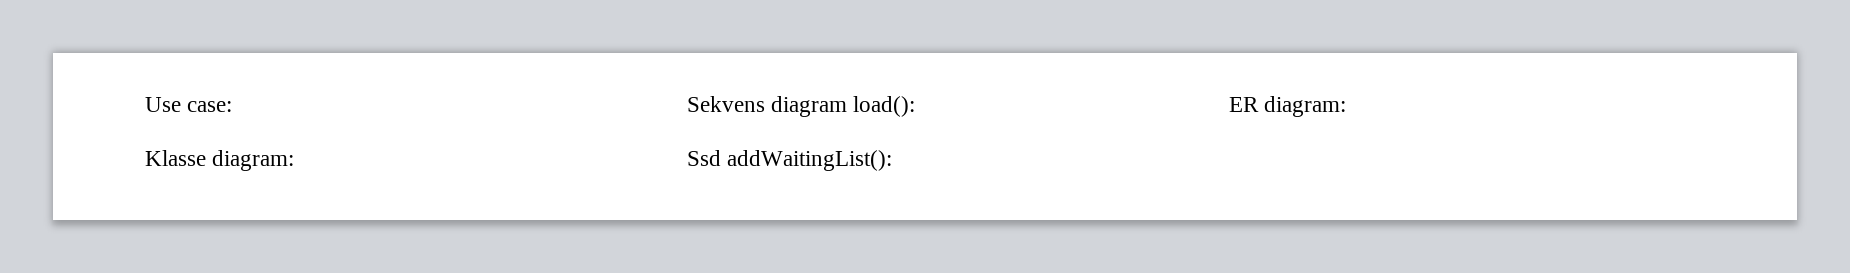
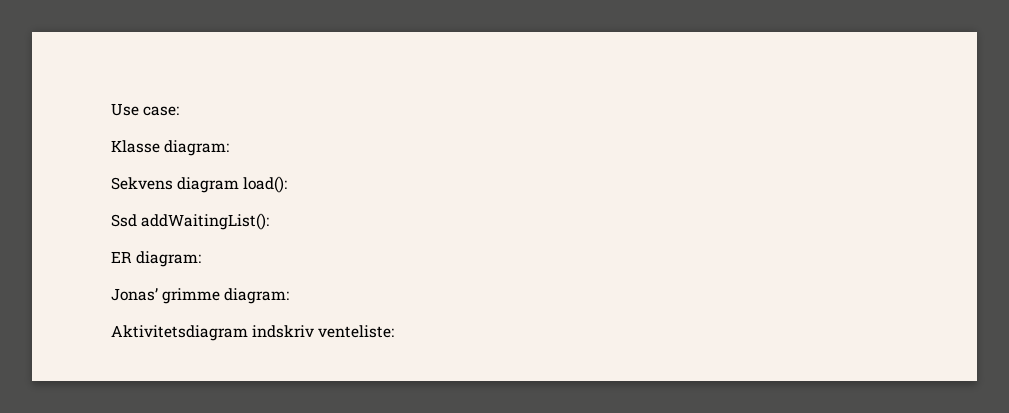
+ Jonas’ grimme diagram:
+ Aktivitetsdiagram indskriv venteliste:

